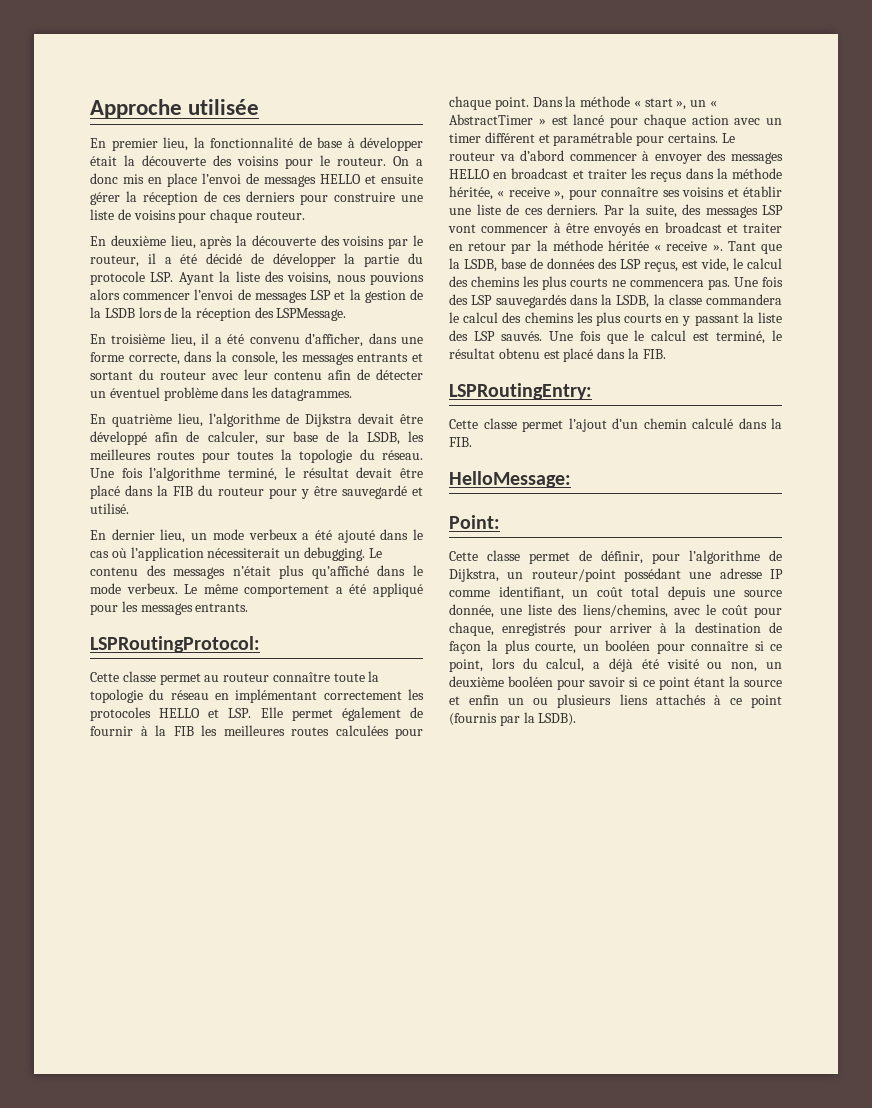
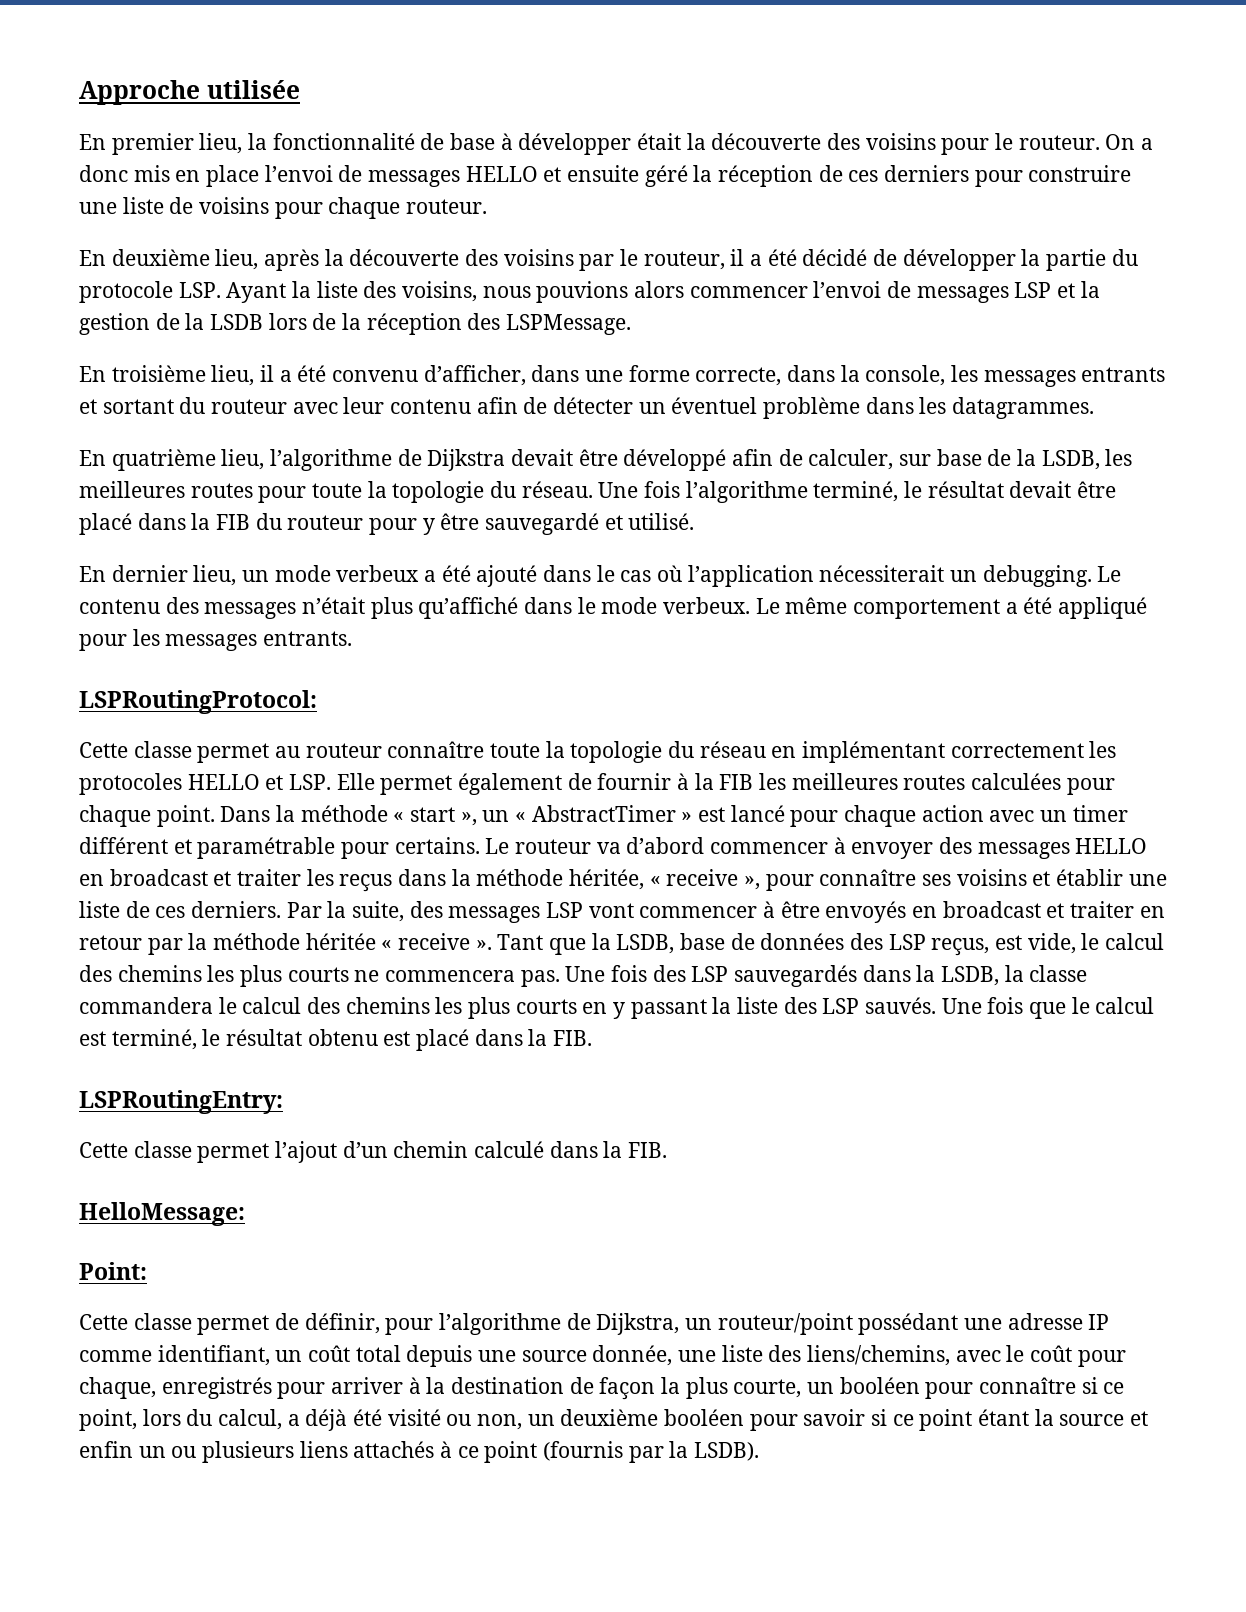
- On a donc mis en place l’envoi de messages HELLO et ensuite gérer la réception de ces derniers pour construire une liste de voisins pour chaque routeur.
+ On a donc mis en place l’envoi de messages HELLO et ensuite géré la réception de ces derniers pour construire une liste de voisins pour chaque routeur.
- En quatrième lieu, l’algorithme de Dijkstra devait être développé afin de calculer, sur base de la LSDB, les meilleures routes pour toutes la topologie du réseau.
+ En quatrième lieu, l’algorithme de Dijkstra devait être développé afin de calculer, sur base de la LSDB, les meilleures routes pour toute la topologie du réseau.

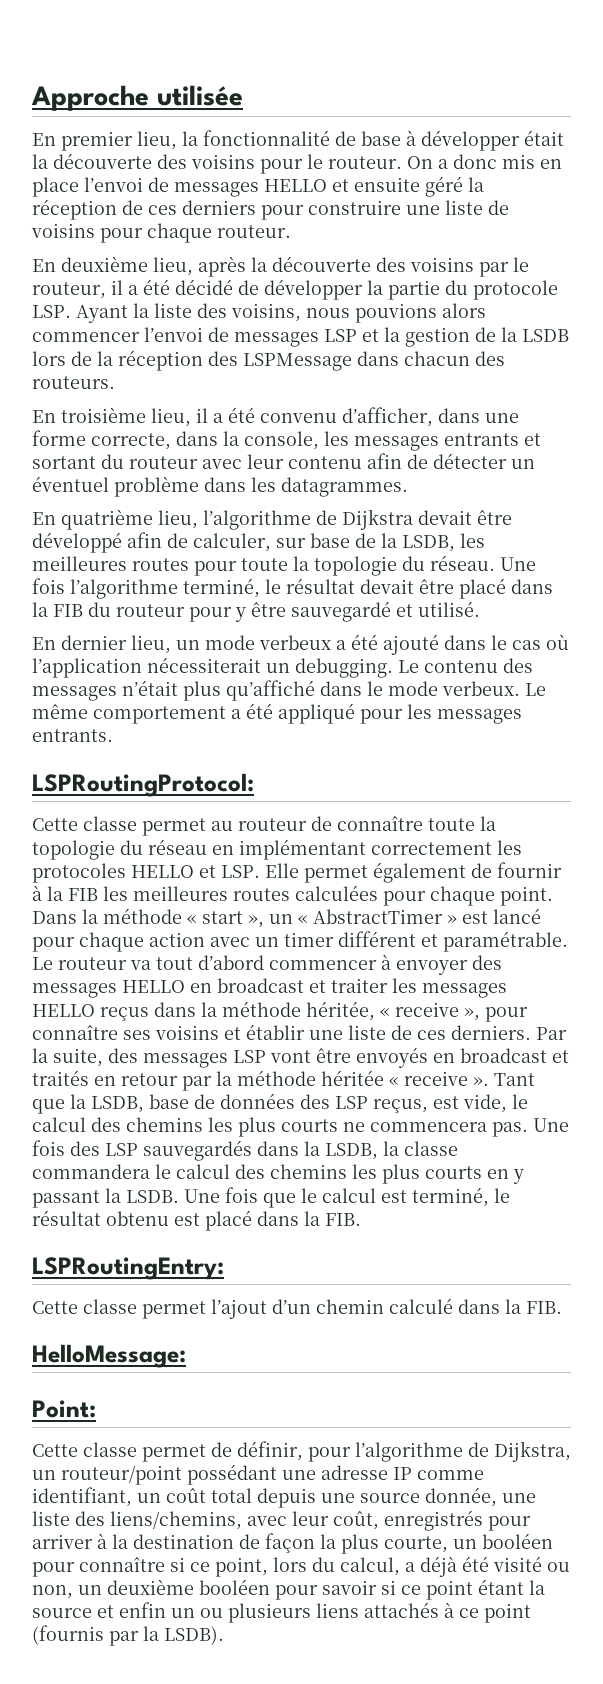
- En deuxième lieu, après la découverte des voisins par le routeur, il a été décidé de développer la partie du protocole LSP. Ayant la liste des voisins, nous pouvions alors commencer l’envoi de messages LSP et la gestion de la LSDB lors de la réception des LSPMessage.
+ En deuxième lieu, après la découverte des voisins par le routeur, il a été décidé de développer la partie du protocole LSP. Ayant la liste des voisins, nous pouvions alors commencer l’envoi de messages LSP et la gestion de la LSDB lors de la réception des LSPMessage dans chacun des routeurs.
- Cette classe permet au routeur connaître toute la topologie du réseau en implémentant correctement les protocoles HELLO et LSP. Elle permet également de fournir à la FIB les meilleures routes calculées pour chaque point.
+ Cette classe permet au routeur de connaître toute la topologie du réseau en implémentant correctement les protocoles HELLO et LSP. Elle permet également de fournir à la FIB les meilleures routes calculées pour chaque point.
- Dans la méthode « start », un « AbstractTimer » est lancé pour chaque action avec un timer différent et paramétrable pour certains.
+ Dans la méthode « start », un « AbstractTimer » est lancé pour chaque action avec un timer différent et paramétrable.
- Le routeur va d’abord commencer à envoyer des messages HELLO en broadcast et traiter les reçus dans la méthode héritée, « receive », pour connaître ses voisins et établir une liste de ces derniers.
+ Le routeur va tout d’abord commencer à envoyer des messages HELLO en broadcast et traiter les messages HELLO reçus dans la méthode héritée, « receive », pour connaître ses voisins et établir une liste de ces derniers.
- Par la suite, des messages LSP vont commencer à être envoyés en broadcast et traiter en retour par la méthode héritée « receive ».
+ Par la suite, des messages LSP vont être envoyés en broadcast et traités en retour par la méthode héritée « receive ».
- Une fois des LSP sauvegardés dans la LSDB, la classe commandera le calcul des chemins les plus courts en y passant la liste des LSP sauvés.
+ Une fois des LSP sauvegardés dans la LSDB, la classe commandera le calcul des chemins les plus courts en y passant la LSDB.
- Cette classe permet de définir, pour l’algorithme de Dijkstra, un routeur/point possédant une adresse IP comme identifiant, un coût total depuis une source donnée, une liste des liens/chemins, avec le coût pour chaque, enregistrés pour arriver à la destination de façon la plus courte, un booléen pour connaître si ce point, lors du calcul, a déjà été visité ou non, un deuxième booléen pour savoir si ce point étant la source et enfin un ou plusieurs liens attachés à ce point (fournis par la LSDB).
+ Cette classe permet de définir, pour l’algorithme de Dijkstra, un routeur/point possédant une adresse IP comme identifiant, un coût total depuis une source donnée, une liste des liens/chemins, avec leur coût, enregistrés pour arriver à la destination de façon la plus courte, un booléen pour connaître si ce point, lors du calcul, a déjà été visité ou non, un deuxième booléen pour savoir si ce point étant la source et enfin un ou plusieurs liens attachés à ce point (fournis par la LSDB).

